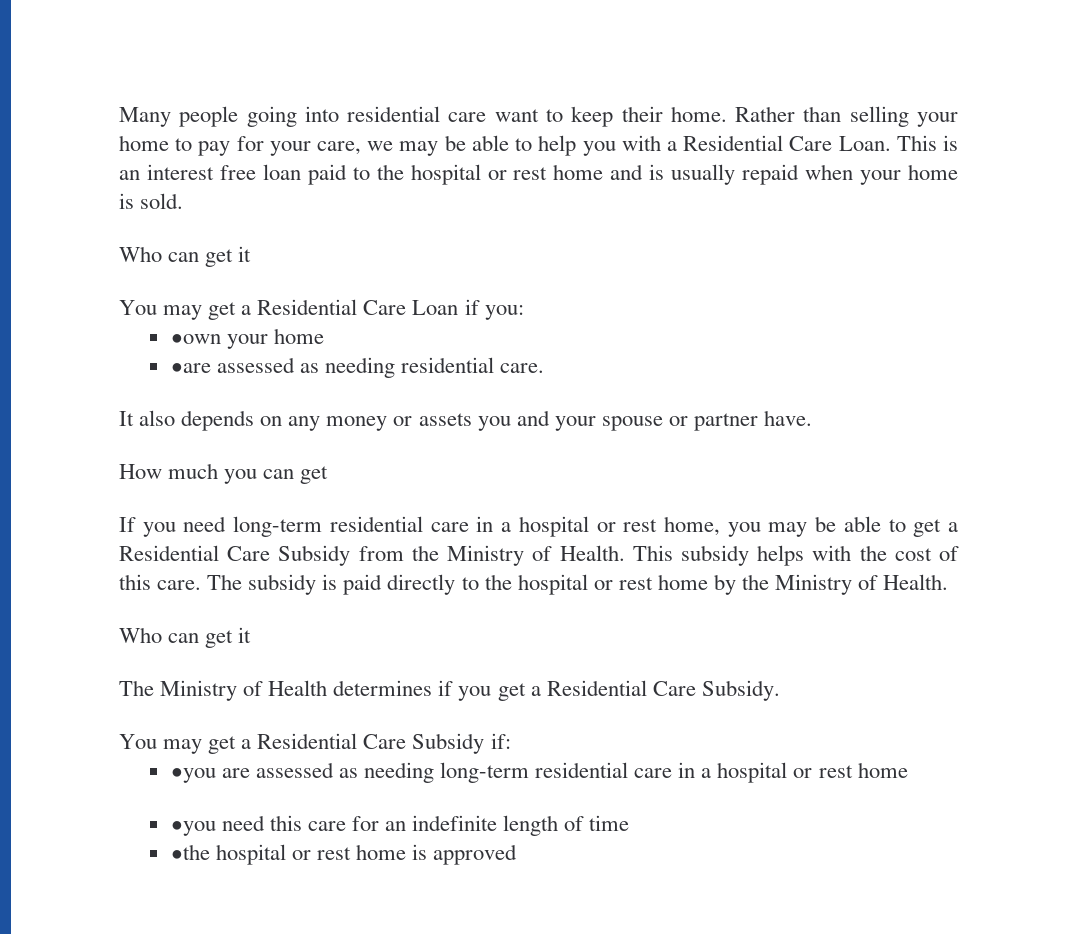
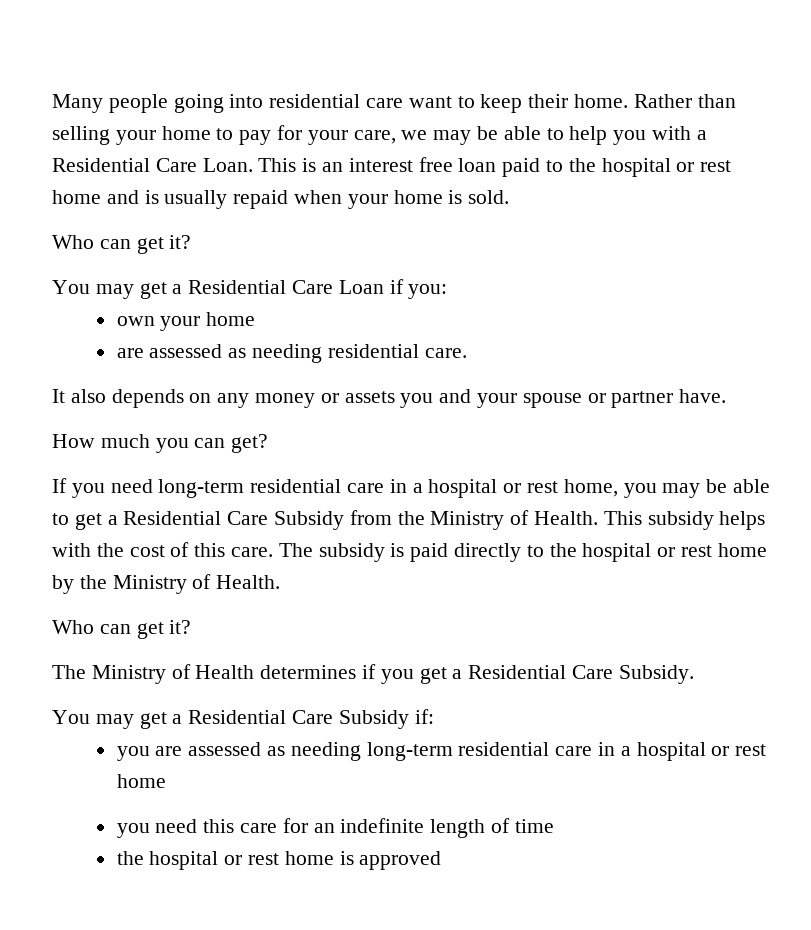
  This is an interest free loan paid to the hospital or rest home and is usually repaid when your home is sold.
- Who can get it
+ Who can get it?
- •own your home
+ own your home
- •are assessed as needing residential care.
+ are assessed as needing residential care.
- How much you can get
+ How much you can get?
  The subsidy is paid directly to the hospital or rest home by the Ministry of Health.
- Who can get it
+ Who can get it?
- •you are assessed as needing long-term residential care in a hospital or rest home
+ you are assessed as needing long-term residential care in a hospital or rest home
- •you need this care for an indefinite length of time
+ you need this care for an indefinite length of time
- •the hospital or rest home is approved
+ the hospital or rest home is approved

